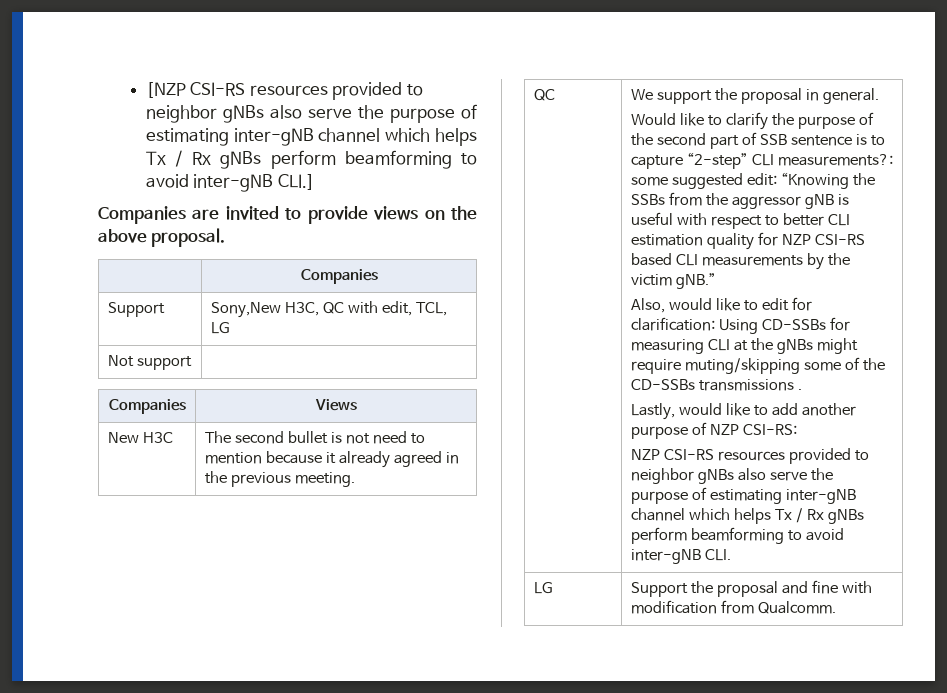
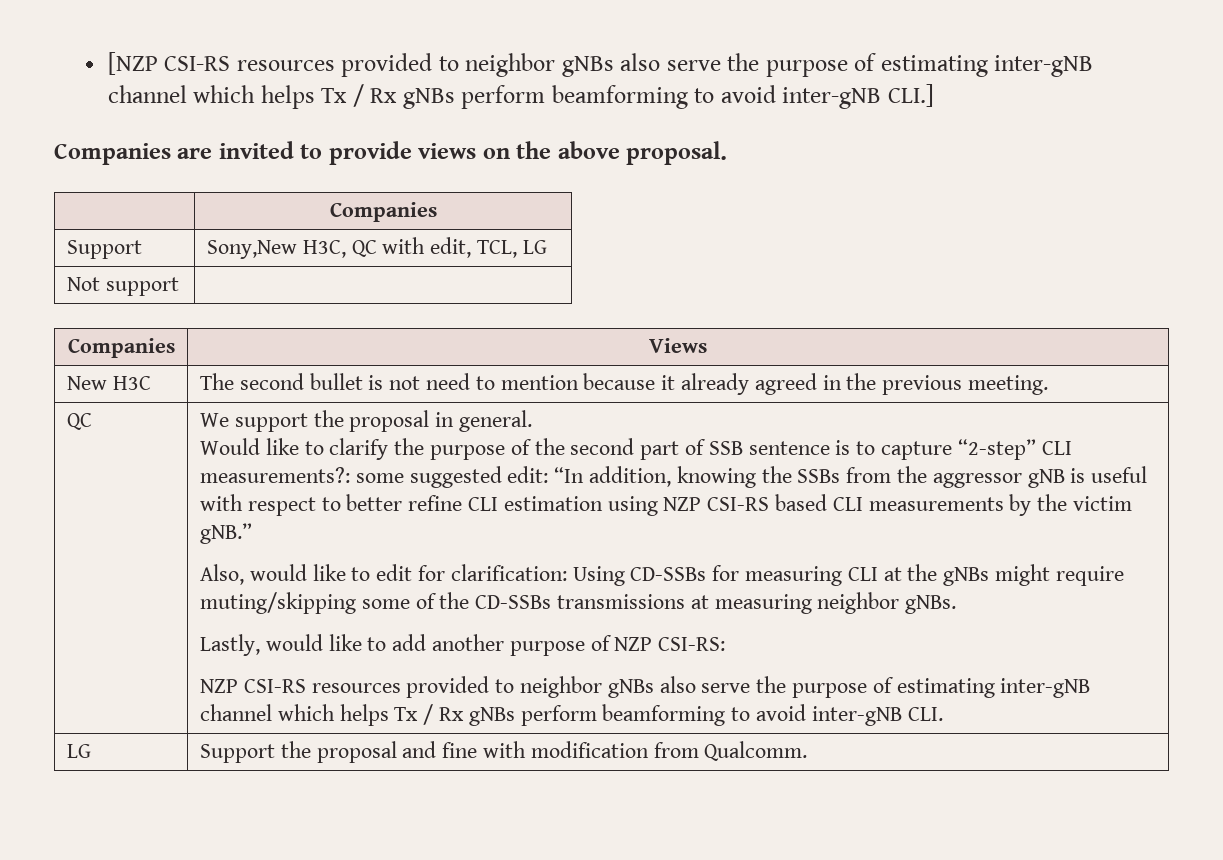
- Would like to clarify the purpose of the second part of SSB sentence is to capture “2-step” CLI measurements?: some suggested edit: “Knowing the SSBs from the aggressor gNB is useful with respect to better CLI estimation quality for NZP CSI-RS based CLI measurements by the victim gNB.”
+ Would like to clarify the purpose of the second part of SSB sentence is to capture “2-step” CLI measurements?: some suggested edit: “In addition, knowing the SSBs from the aggressor gNB is useful with respect to better refine CLI estimation using NZP CSI-RS based CLI measurements by the victim gNB.”
- Also, would like to edit for clarification: Using CD-SSBs for measuring CLI at the gNBs might require muting/skipping some of the CD-SSBs transmissions .
+ Also, would like to edit for clarification: Using CD-SSBs for measuring CLI at the gNBs might require muting/skipping some of the CD-SSBs transmissions at measuring neighbor gNBs.

